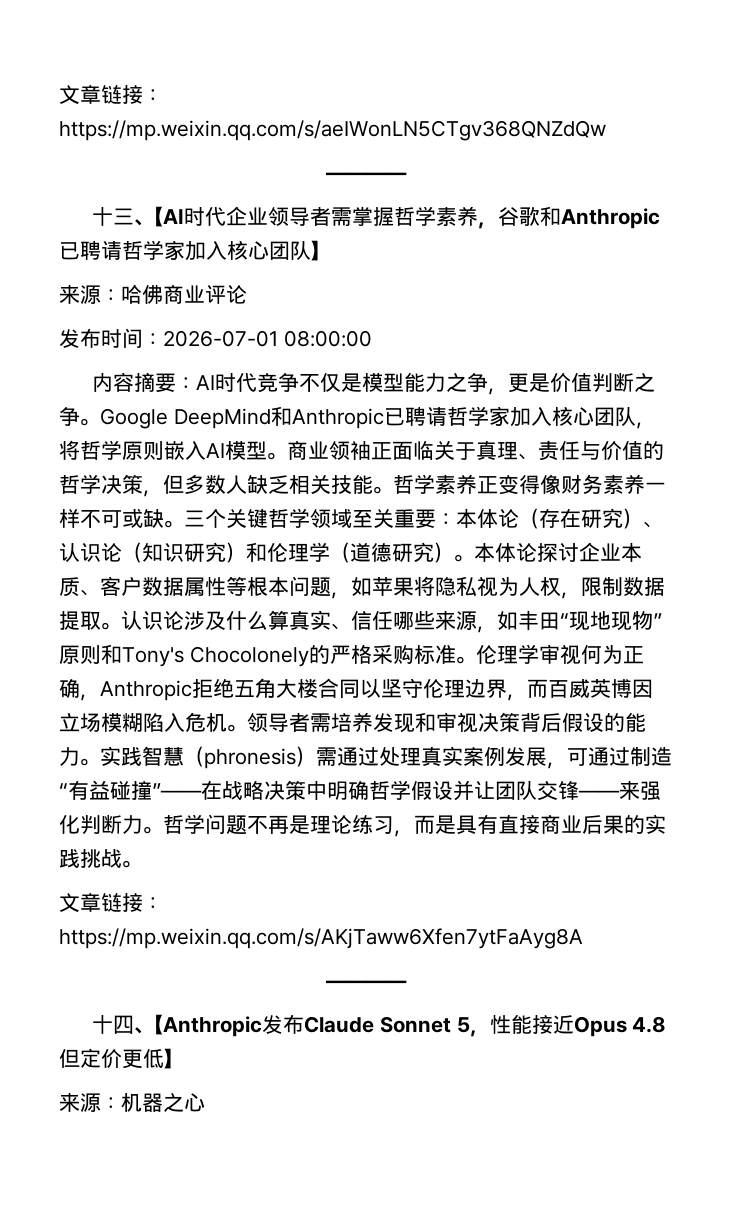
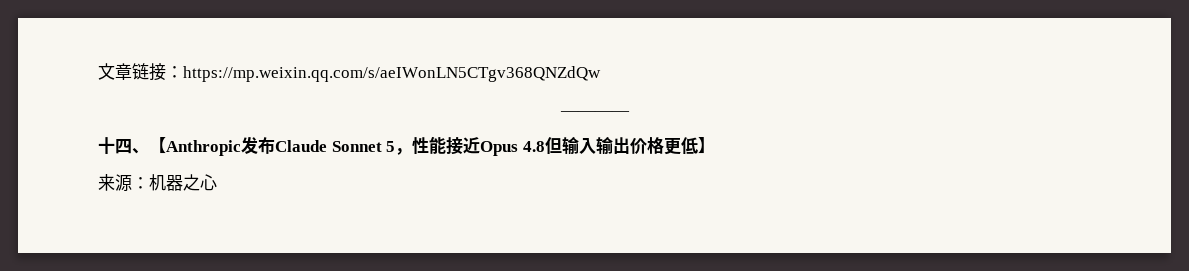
- 十三、【AI时代企业领导者需掌握哲学素养，谷歌和Anthropic已聘请哲学家加入核心团队】
- 来源：哈佛商业评论
- 发布时间：2026-07-01 08:00:00
- 内容摘要：AI时代竞争不仅是模型能力之争，更是价值判断之争。Google DeepMind和Anthropic已聘请哲学家加入核心团队，将哲学原则嵌入AI模型。商业领袖正面临关于真理、责任与价值的哲学决策，但多数人缺乏相关技能。哲学素养正变得像财务素养一样不可或缺。三个关键哲学领域至关重要：本体论（存在研究）、认识论（知识研究）和伦理学（道德研究）。本体论探讨企业本质、客户数据属性等根本问题，如苹果将隐私视为人权，限制数据提取。认识论涉及什么算真实、信任哪些来源，如丰田“现地现物”原则和Tony's Chocolonely的严格采购标准。伦理学审视何为正确，Anthropic拒绝五角大楼合同以坚守伦理边界，而百威英博因立场模糊陷入危机。领导者需培养发现和审视决策背后假设的能力。实践智慧（phronesis）需通过处理真实案例发展，可通过制造“有益碰撞”——在战略决策中明确哲学假设并让团队交锋——来强化判断力。哲学问题不再是理论练习，而是具有直接商业后果的实践挑战。
- 文章链接：https://mp.weixin.qq.com/s/AKjTaww6Xfen7ytFaAyg8A
- ————
- 十四、【Anthropic发布Claude Sonnet 5，性能接近Opus 4.8但定价更低】
+ 十四、【Anthropic发布Claude Sonnet 5，性能接近Opus 4.8但输入输出价格更低】

